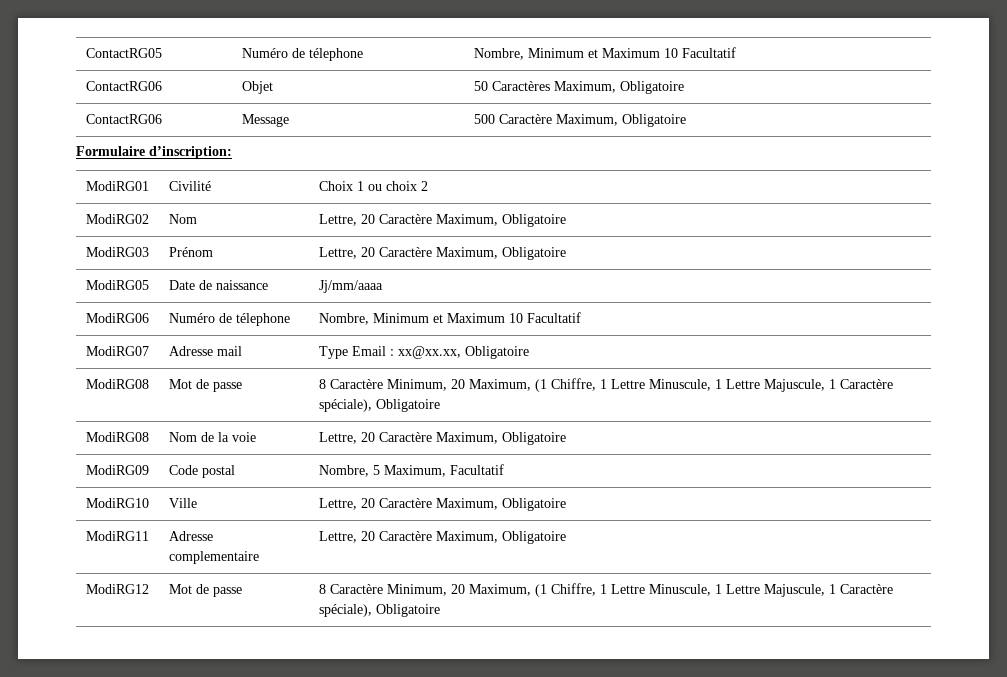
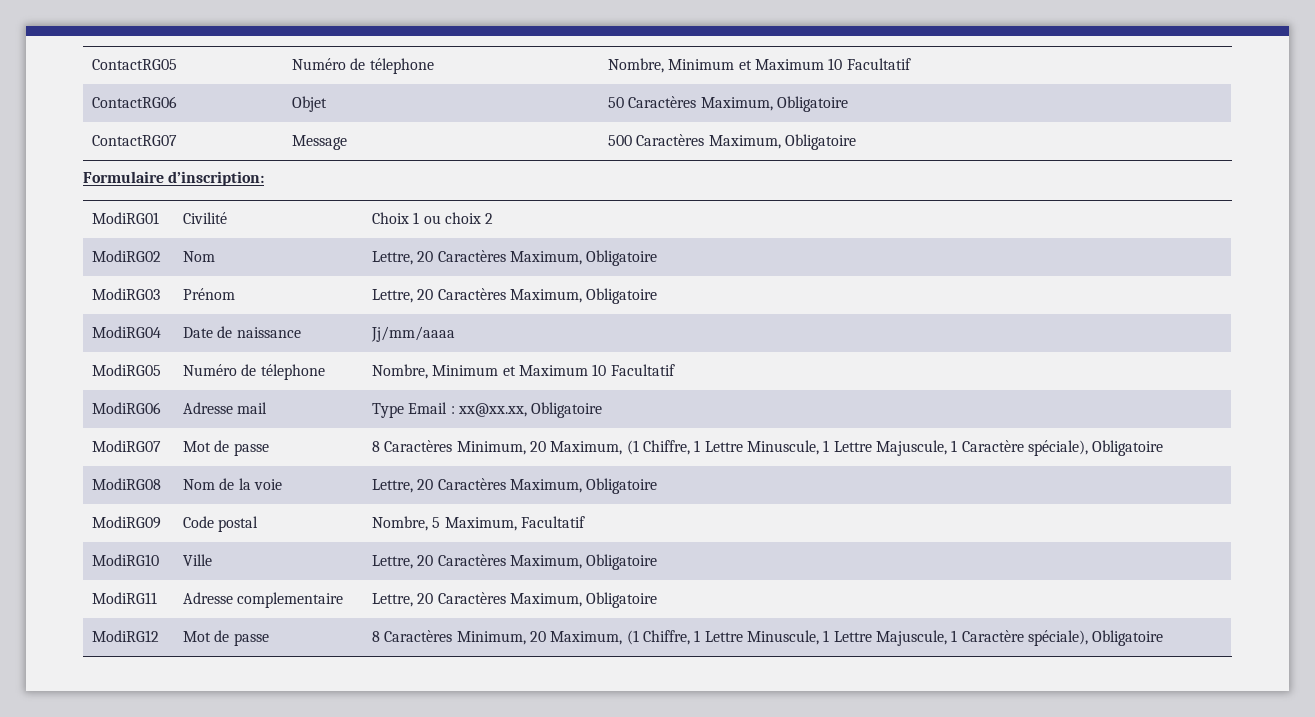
- ContactRG06 | Message | 500 Caractère Maximum, Obligatoire
+ ContactRG07 | Message | 500 Caractères Maximum, Obligatoire
- ModiRG02 | Nom | Lettre, 20 Caractère Maximum, Obligatoire
+ ModiRG02 | Nom | Lettre, 20 Caractères Maximum, Obligatoire
- ModiRG03 | Prénom | Lettre, 20 Caractère Maximum, Obligatoire
- ModiRG05 | Date de naissance | Jj/mm/aaaa
+ ModiRG03 | Prénom | Lettre, 20 Caractères Maximum, Obligatoire
+ ModiRG04 | Date de naissance | Jj/mm/aaaa
- ModiRG06 | Numéro de télephone | Nombre, Minimum et Maximum 10 Facultatif
- ModiRG07 | Adresse mail | Type Email : xx@xx.xx, Obligatoire
+ ModiRG05 | Numéro de télephone | Nombre, Minimum et Maximum 10 Facultatif
+ ModiRG06 | Adresse mail | Type Email : xx@xx.xx, Obligatoire
- ModiRG08 | Mot de passe | 8 Caractère Minimum, 20 Maximum, (1 Chiffre, 1 Lettre Minuscule, 1 Lettre Majuscule, 1 Caractère spéciale), Obligatoire
+ ModiRG07 | Mot de passe | 8 Caractères Minimum, 20 Maximum, (1 Chiffre, 1 Lettre Minuscule, 1 Lettre Majuscule, 1 Caractère spéciale), Obligatoire
- ModiRG08 | Nom de la voie | Lettre, 20 Caractère Maximum, Obligatoire
+ ModiRG08 | Nom de la voie | Lettre, 20 Caractères Maximum, Obligatoire
- ModiRG10 | Ville | Lettre, 20 Caractère Maximum, Obligatoire
+ ModiRG10 | Ville | Lettre, 20 Caractères Maximum, Obligatoire
- ModiRG11 | Adresse complementaire | Lettre, 20 Caractère Maximum, Obligatoire
+ ModiRG11 | Adresse complementaire | Lettre, 20 Caractères Maximum, Obligatoire
- ModiRG12 | Mot de passe | 8 Caractère Minimum, 20 Maximum, (1 Chiffre, 1 Lettre Minuscule, 1 Lettre Majuscule, 1 Caractère spéciale), Obligatoire
+ ModiRG12 | Mot de passe | 8 Caractères Minimum, 20 Maximum, (1 Chiffre, 1 Lettre Minuscule, 1 Lettre Majuscule, 1 Caractère spéciale), Obligatoire

